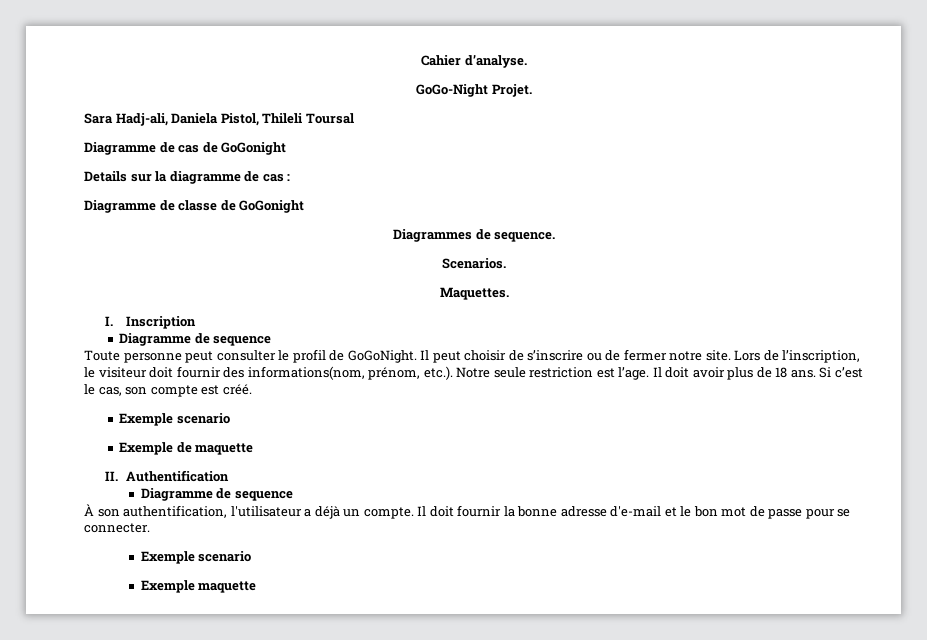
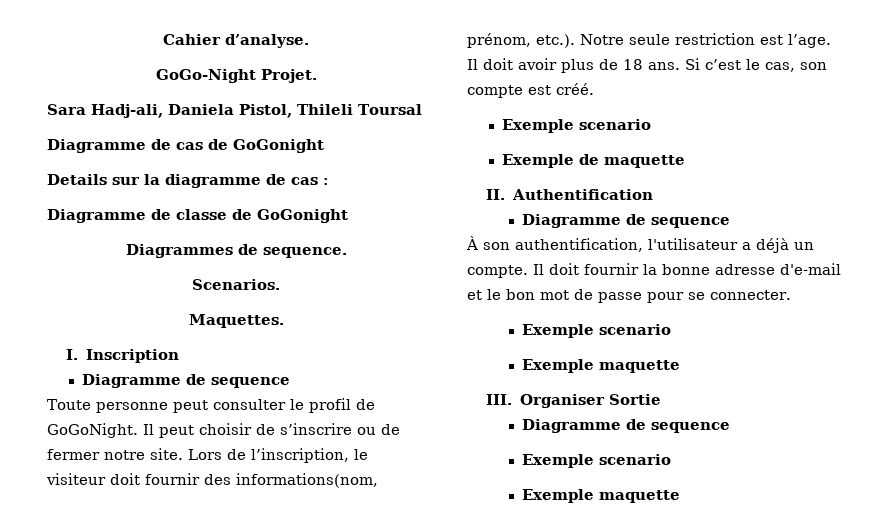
+ III. Organiser Sortie
+ Diagramme de sequence
+ Exemple scenario
+ Exemple maquette

